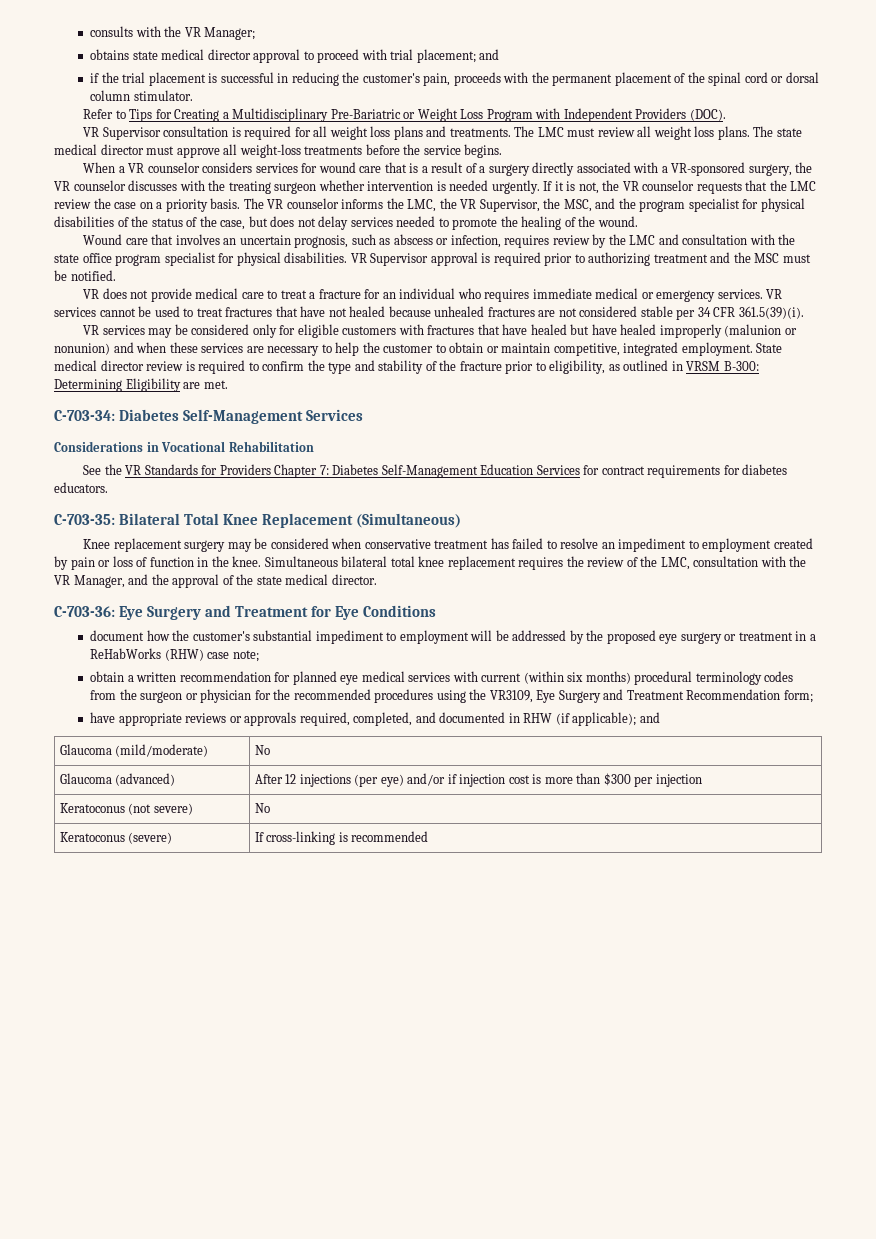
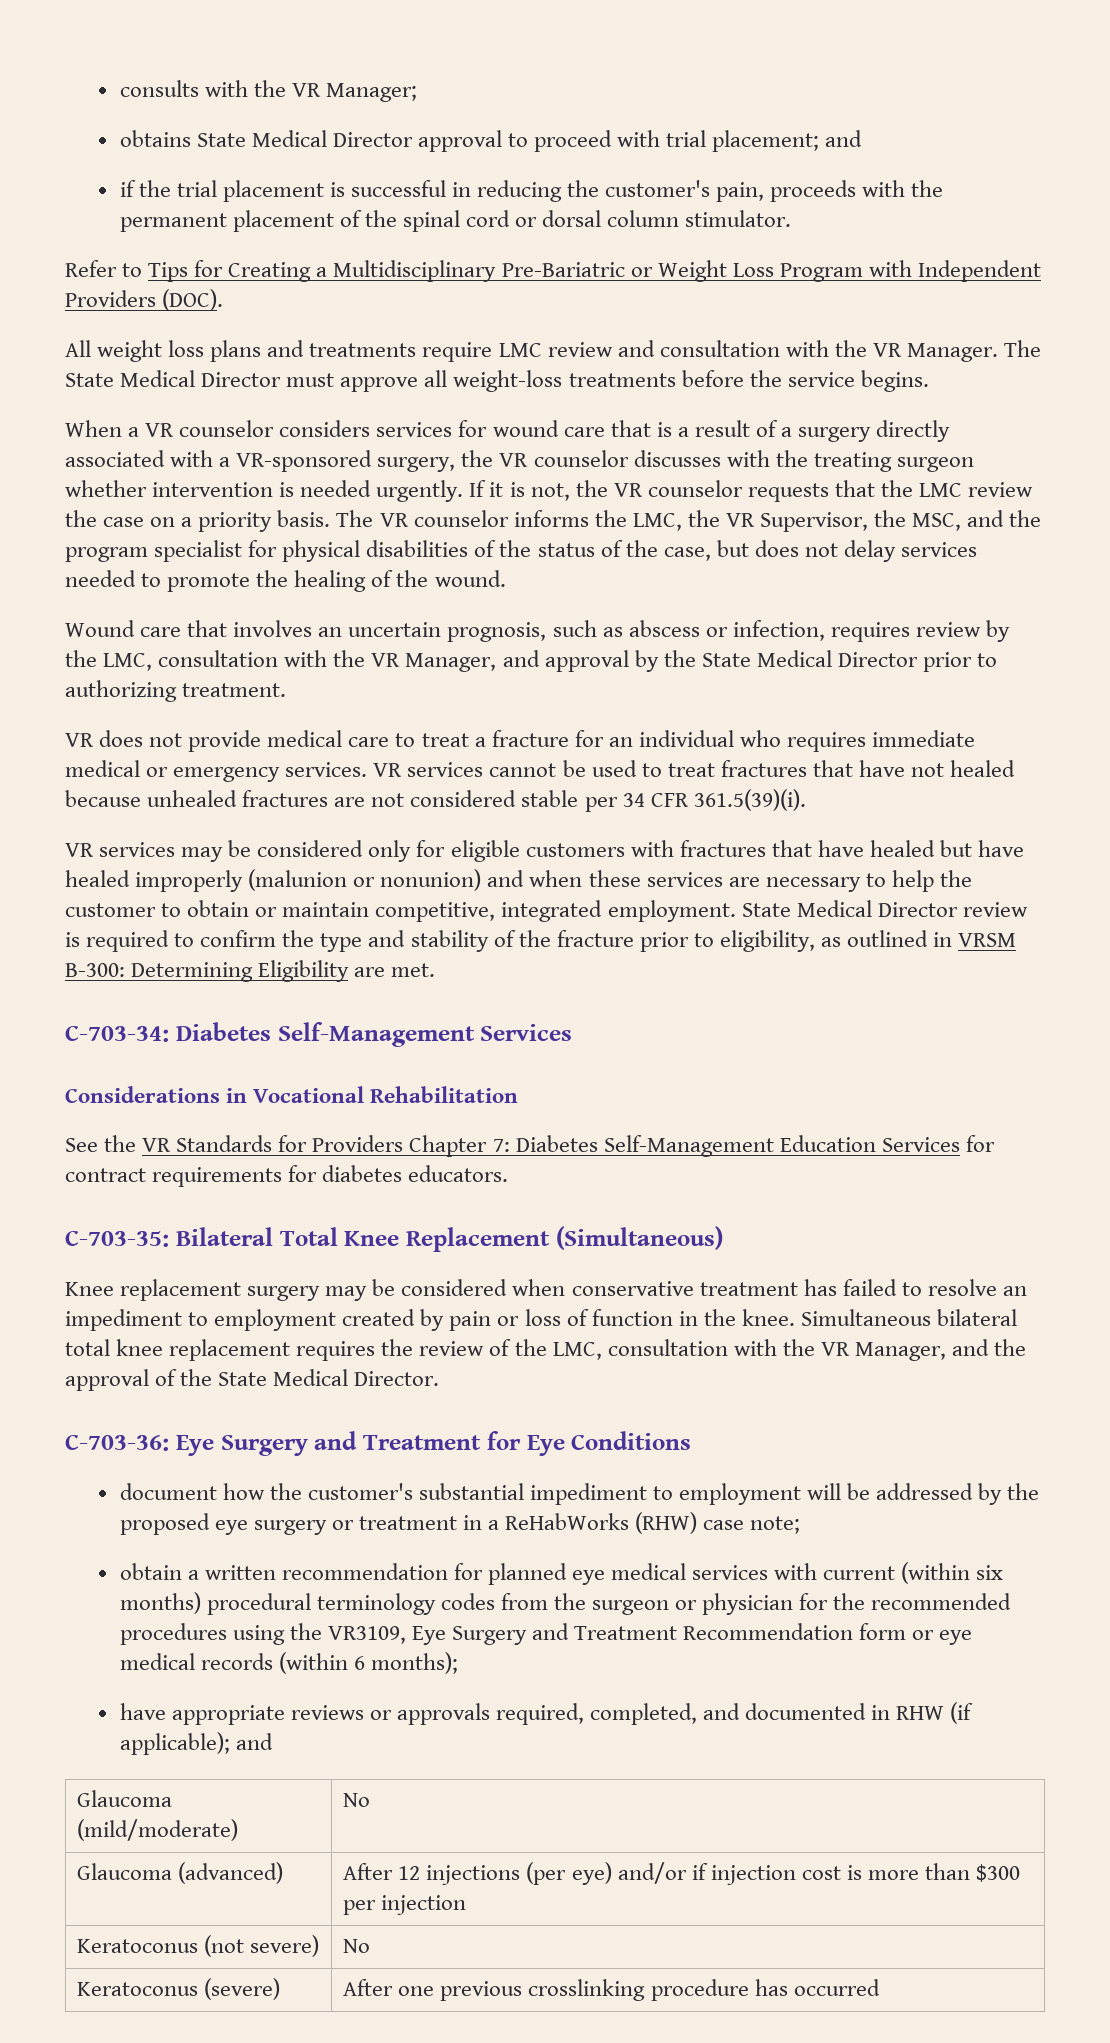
- obtains state medical director approval to proceed with trial placement; and
+ obtains State Medical Director approval to proceed with trial placement; and
- VR Supervisor consultation is required for all weight loss plans and treatments. The LMC must review all weight loss plans. The state medical director must approve all weight-loss treatments before the service begins.
+ All weight loss plans and treatments require LMC review and consultation with the VR Manager. The State Medical Director must approve all weight-loss treatments before the service begins.
- Wound care that involves an uncertain prognosis, such as abscess or infection, requires review by the LMC and consultation with the state office program specialist for physical disabilities. VR Supervisor approval is required prior to authorizing treatment and the MSC must be notified.
+ Wound care that involves an uncertain prognosis, such as abscess or infection, requires review by the LMC, consultation with the VR Manager, and approval by the State Medical Director prior to authorizing treatment.
- State medical director review is required to confirm the type and stability of the fracture prior to eligibility, as outlined in VRSM B-300: Determining Eligibility are met.
+ State Medical Director review is required to confirm the type and stability of the fracture prior to eligibility, as outlined in VRSM B-300: Determining Eligibility are met.
- Simultaneous bilateral total knee replacement requires the review of the LMC, consultation with the VR Manager, and the approval of the state medical director.
+ Simultaneous bilateral total knee replacement requires the review of the LMC, consultation with the VR Manager, and the approval of the State Medical Director.
- obtain a written recommendation for planned eye medical services with current (within six months) procedural terminology codes from the surgeon or physician for the recommended procedures using the VR3109, Eye Surgery and Treatment Recommendation form;
+ obtain a written recommendation for planned eye medical services with current (within six months) procedural terminology codes from the surgeon or physician for the recommended procedures using the VR3109, Eye Surgery and Treatment Recommendation form or eye medical records (within 6 months);
- Keratoconus (severe) | If cross-linking is recommended
+ Keratoconus (severe) | After one previous crosslinking procedure has occurred

